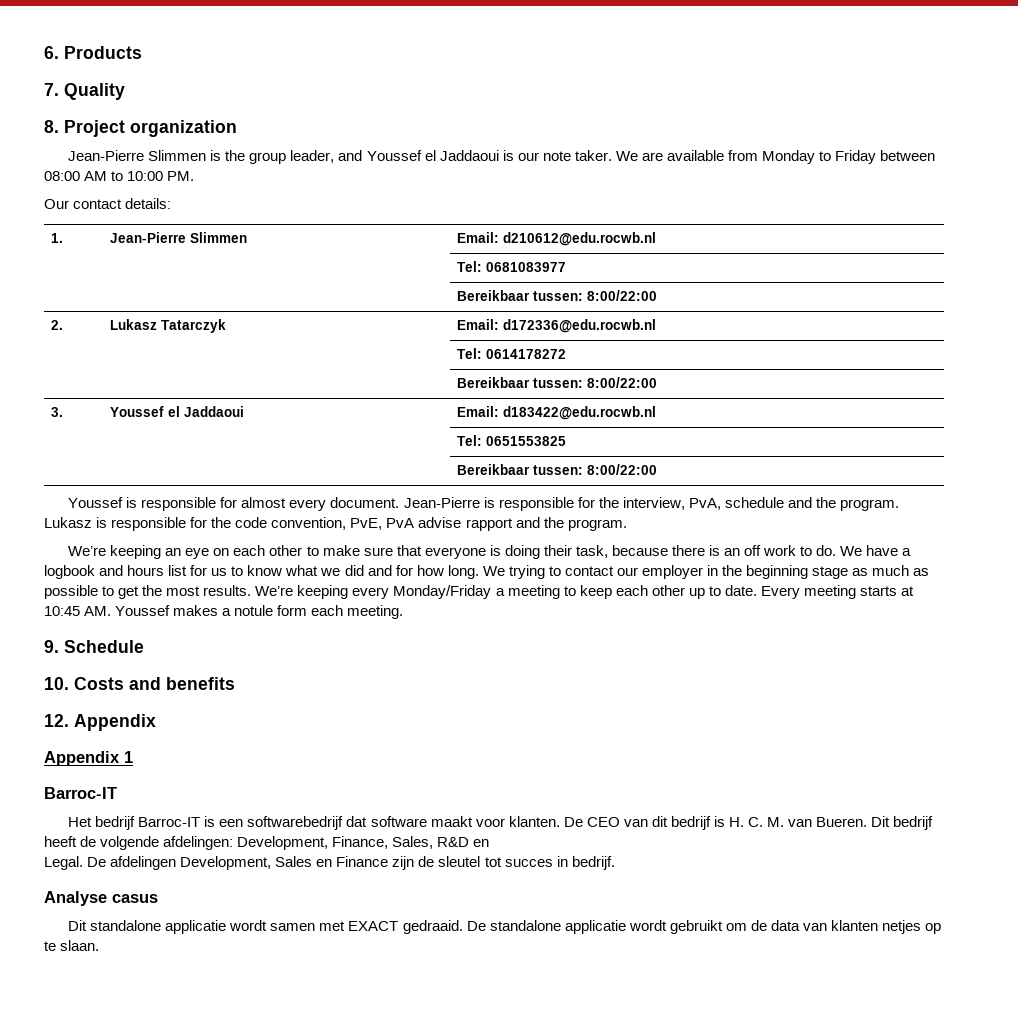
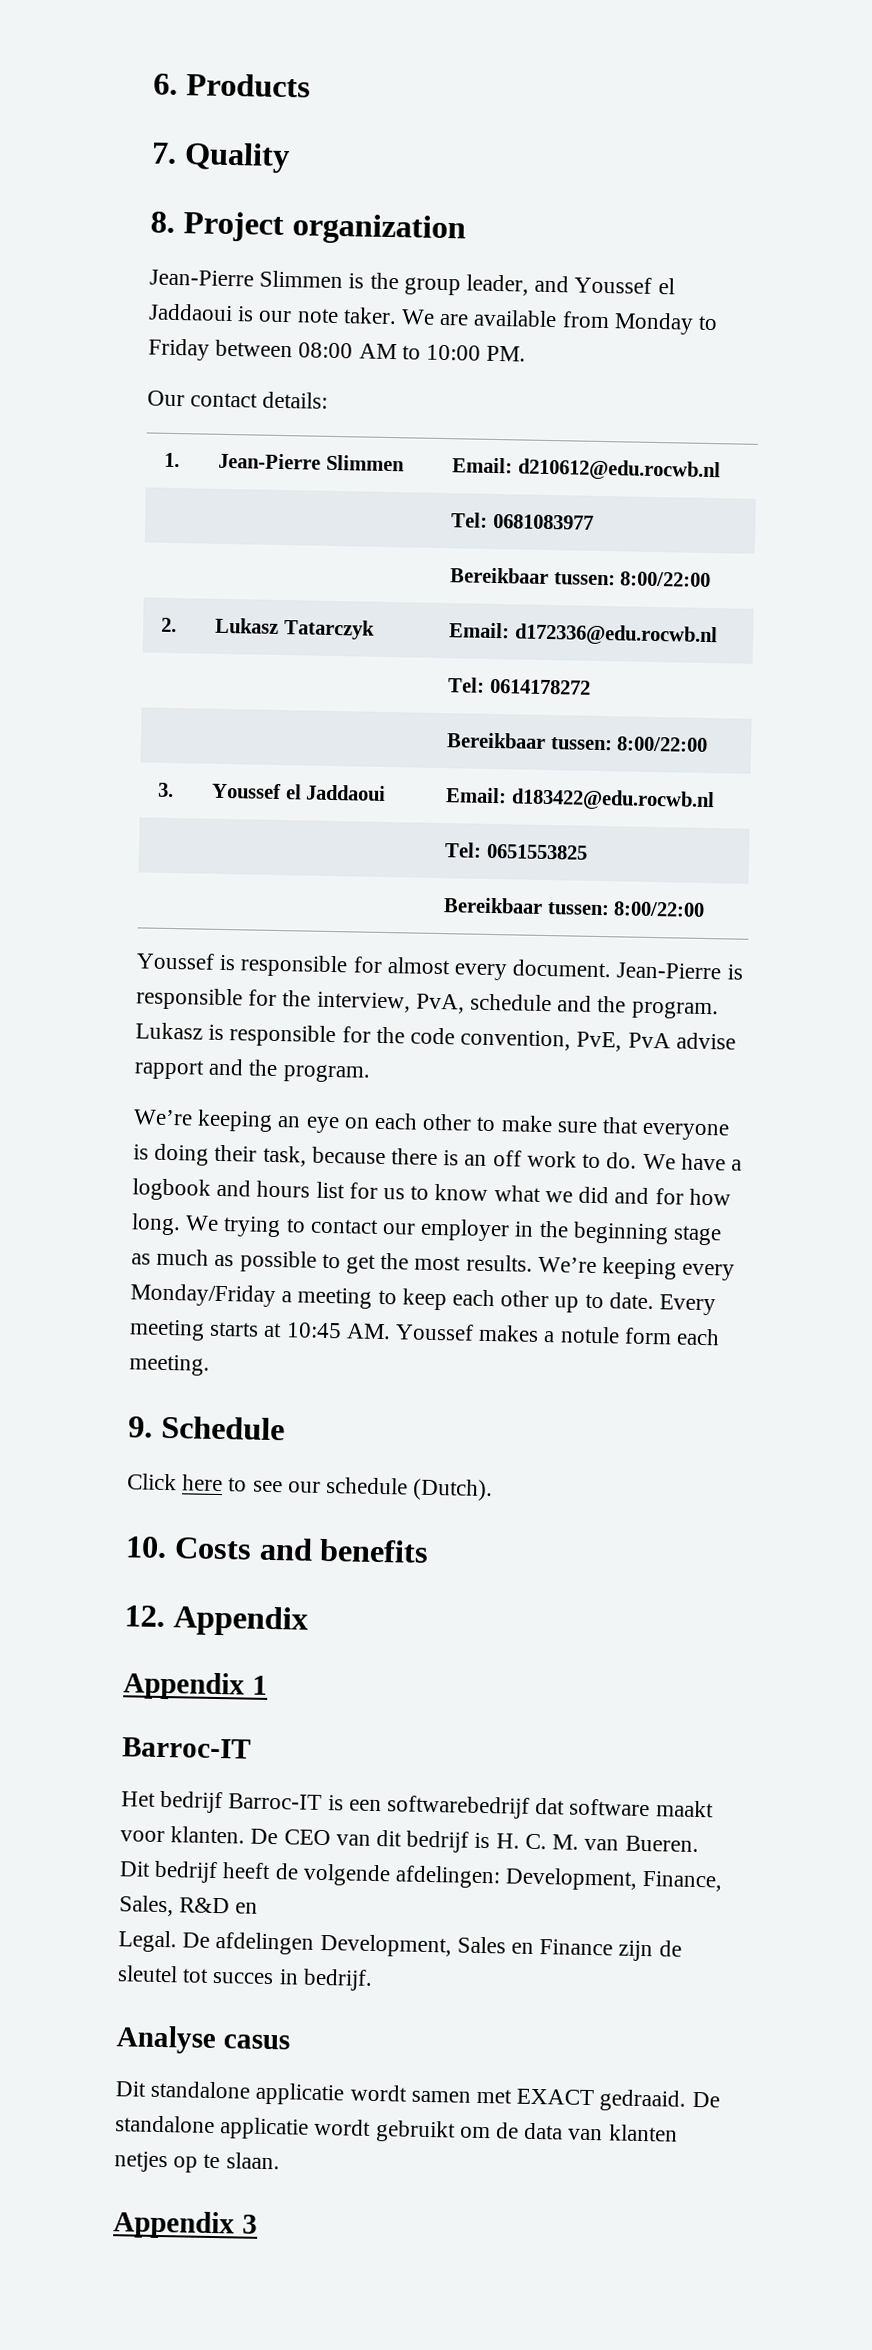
+ Click here to see our schedule (Dutch).
+ Appendix 3

